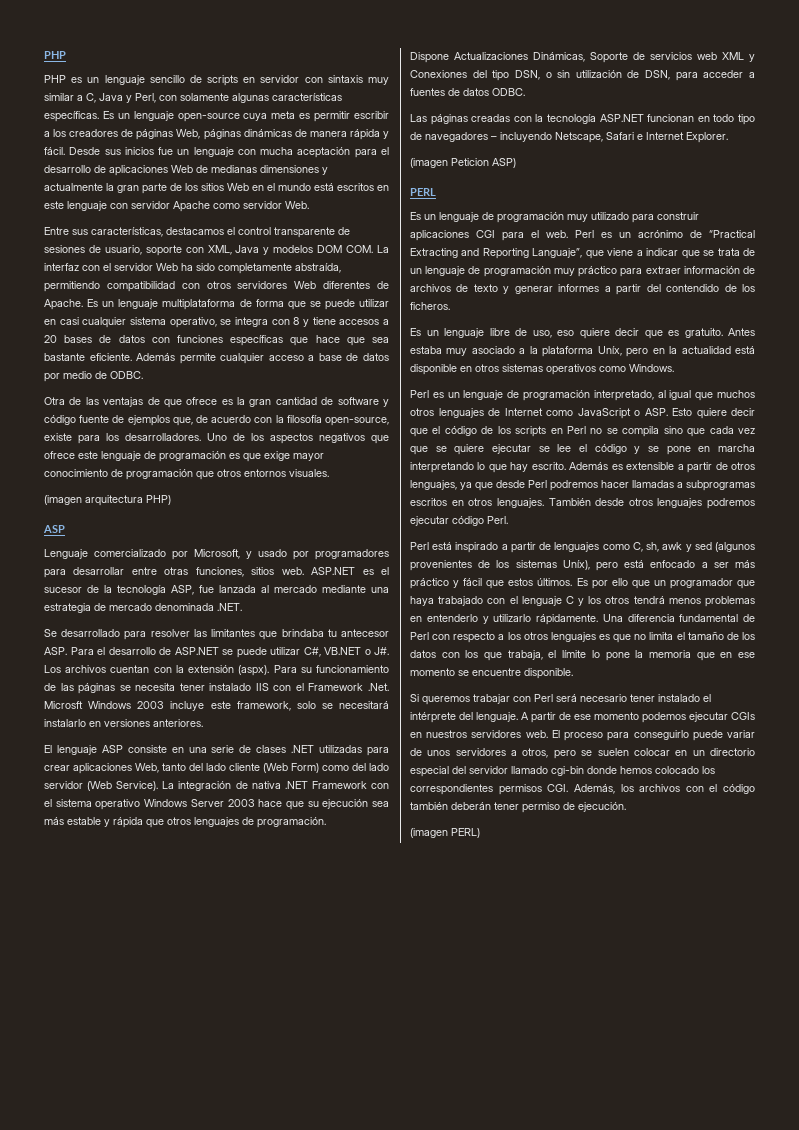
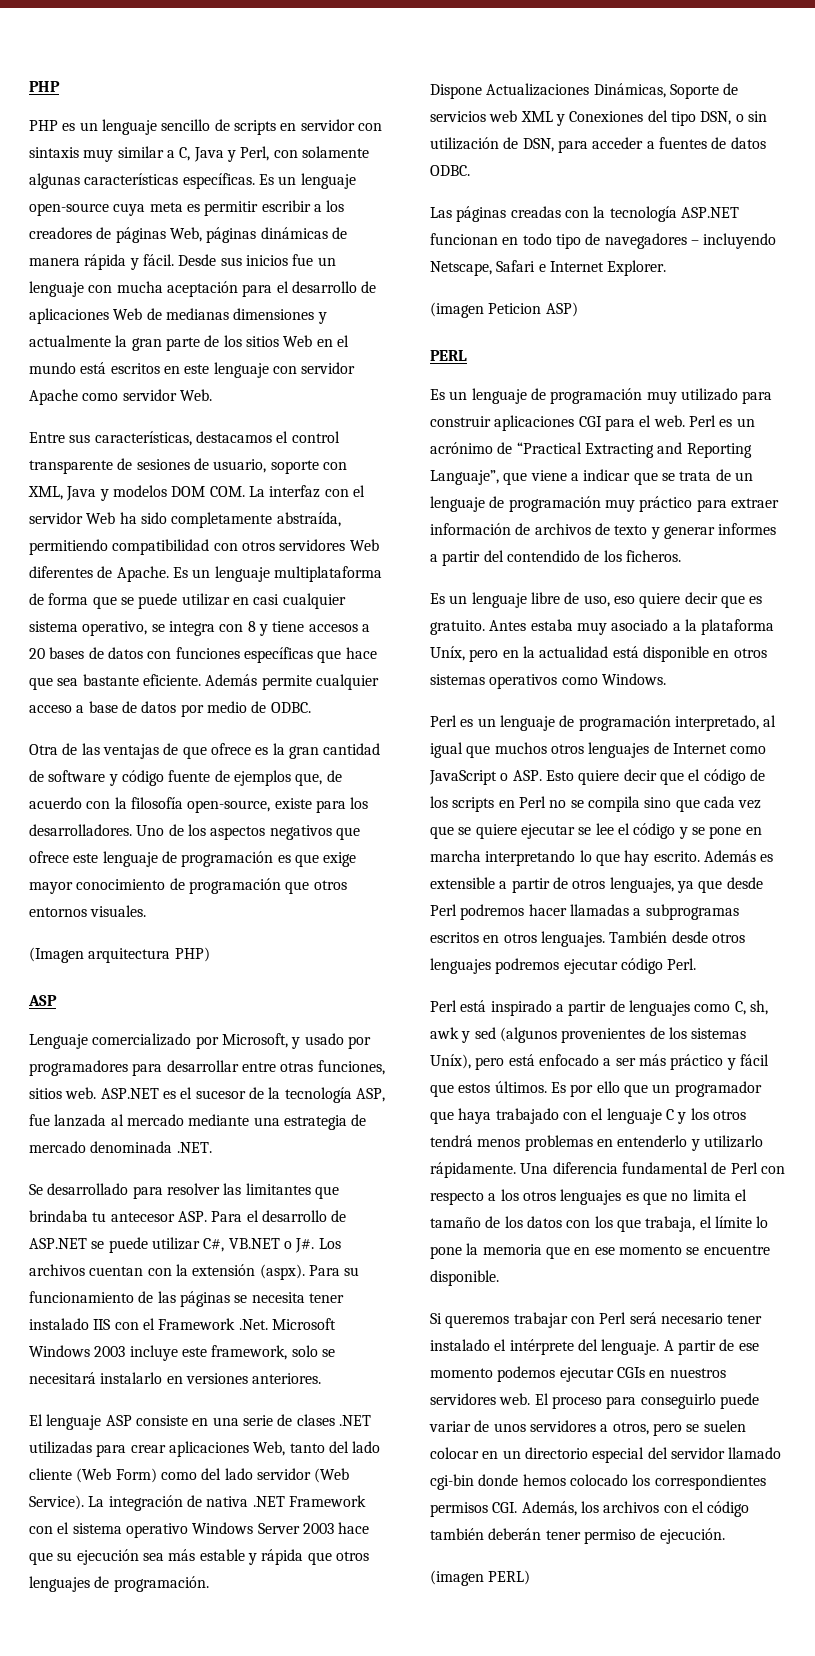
- (imagen arquitectura PHP)
+ (Imagen arquitectura PHP)
- Para su funcionamiento de las páginas se necesita tener instalado IIS con el Framework .Net. Microsft Windows 2003 incluye este framework, solo se necesitará instalarlo en versiones anteriores.
+ Para su funcionamiento de las páginas se necesita tener instalado IIS con el Framework .Net. Microsoft Windows 2003 incluye este framework, solo se necesitará instalarlo en versiones anteriores.

